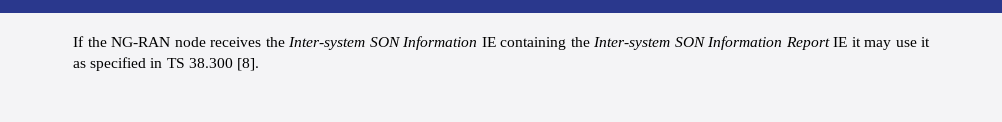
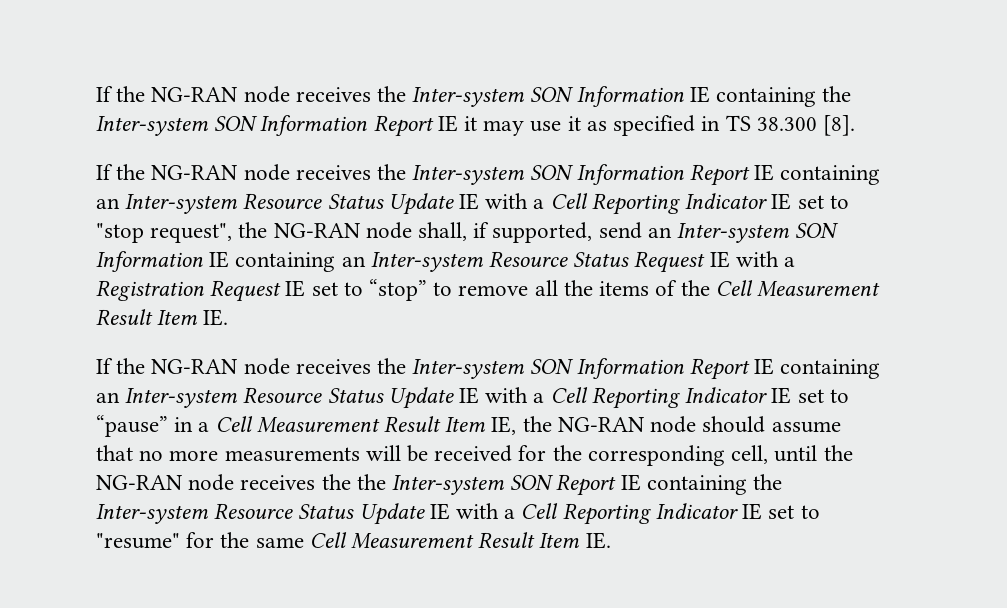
+ If the NG-RAN node receives the Inter-system SON Information Report IE containing an Inter-system Resource Status Update IE with a Cell Reporting Indicator IE set to "stop request", the NG-RAN node shall, if supported, send an Inter-system SON Information IE containing an Inter-system Resource Status Request IE with a Registration Request IE set to “stop” to remove all the items of the Cell Measurement Result Item IE.
+ If the NG-RAN node receives the Inter-system SON Information Report IE containing an Inter-system Resource Status Update IE with a Cell Reporting Indicator IE set to “pause” in a Cell Measurement Result Item IE, the NG-RAN node should assume that no more measurements will be received for the corresponding cell, until the NG-RAN node receives the the Inter-system SON Report IE containing the Inter-system Resource Status Update IE with a Cell Reporting Indicator IE set to "resume" for the same Cell Measurement Result Item IE.

